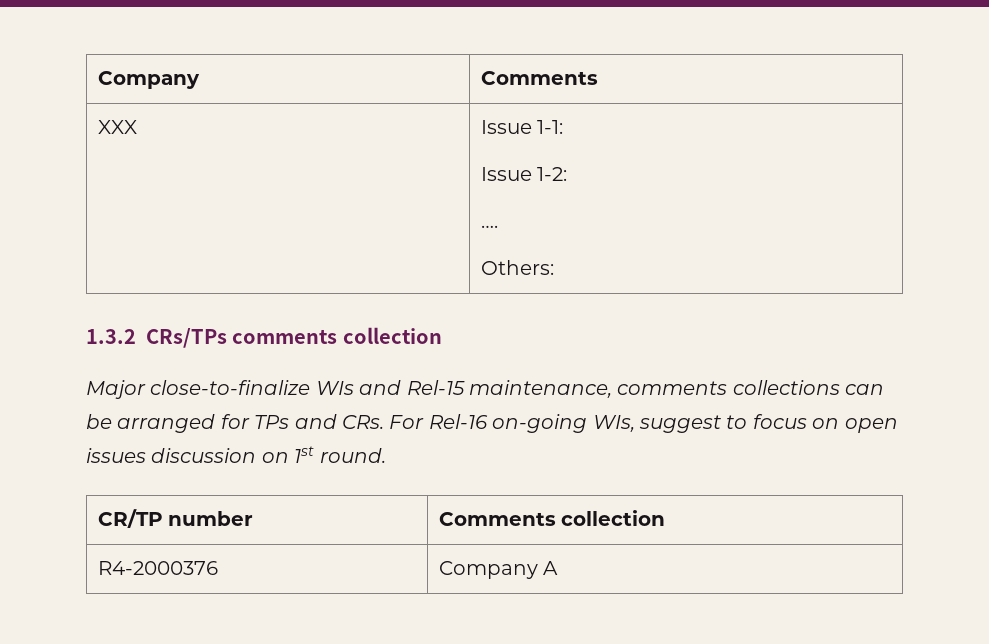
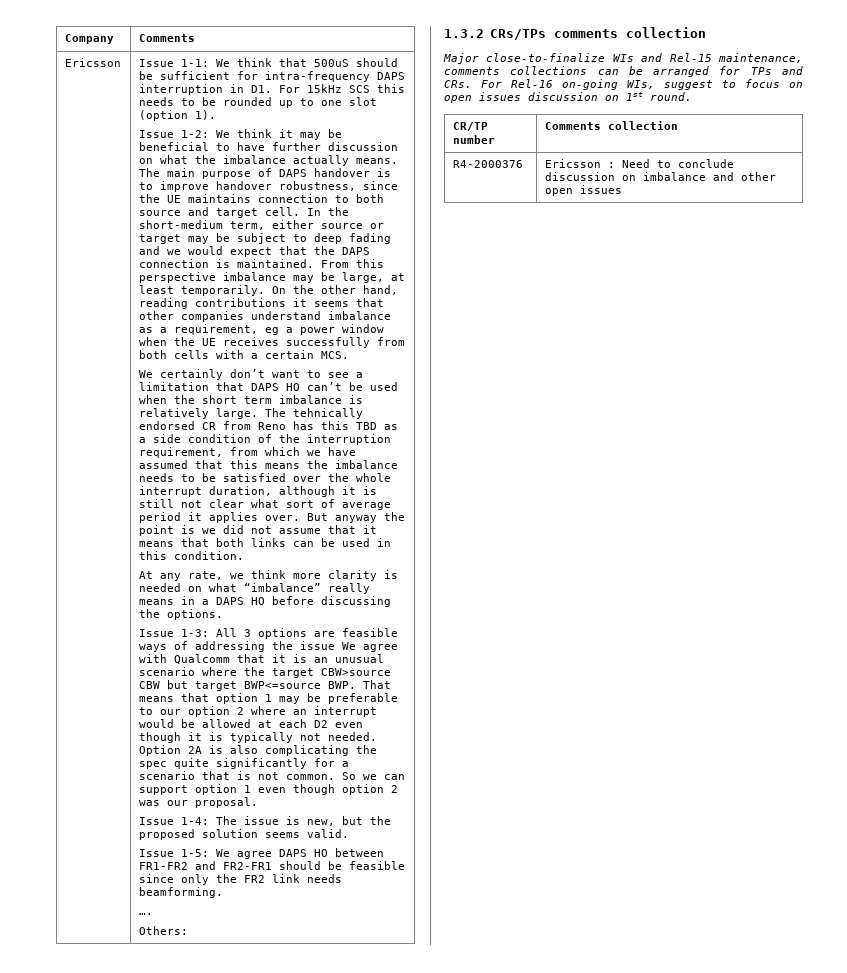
  Company | Comments
- XXX
+ Ericsson
- Issue 1-1:
- Issue 1-2:
+ Issue 1-1: We think that 500uS should be sufficient for intra-frequency DAPS interruption in D1. For 15kHz SCS this needs to be rounded up to one slot (option 1).
+ Issue 1-2: We think it may be beneficial to have further discussion on what the imbalance actually means. The main purpose of DAPS handover is to improve handover robustness, since the UE maintains connection to both source and target cell. In the short-medium term, either source or target may be subject to deep fading and we would expect that the DAPS connection is maintained. From this perspective imbalance may be large, at least temporarily. On the other hand, reading contributions it seems that other companies understand imbalance as a requirement, eg a power window when the UE receives successfully from both cells with a certain MCS.
+ We certainly don’t want to see a limitation that DAPS HO can’t be used when the short term imbalance is relatively large. The tehnically endorsed CR from Reno has this TBD as a side condition of the interruption requirement, from which we have assumed that this means the imbalance needs to be satisfied over the whole interrupt duration, although it is still not clear what sort of average period it applies over. But anyway the point is we did not assume that it means that both links can be used in this condition.
+ At any rate, we think more clarity is needed on what “imbalance” really means in a DAPS HO before discussing the options.
+ Issue 1-3: All 3 options are feasible ways of addressing the issue We agree with Qualcomm that it is an unusual scenario where the target CBW>source CBW but target BWP<=source BWP. That means that option 1 may be preferable to our option 2 where an interrupt would be allowed at each D2 even though it is typically not needed. Option 2A is also complicating the spec quite significantly for a scenario that is not common. So we can support option 1 even though option 2 was our proposal.
+ Issue 1-4: The issue is new, but the proposed solution seems valid.
+ Issue 1-5: We agree DAPS HO between FR1-FR2 and FR2-FR1 should be feasible since only the FR2 link needs beamforming.
- R4-2000376 | Company A
+ R4-2000376 | Ericsson : Need to conclude discussion on imbalance and other open issues

